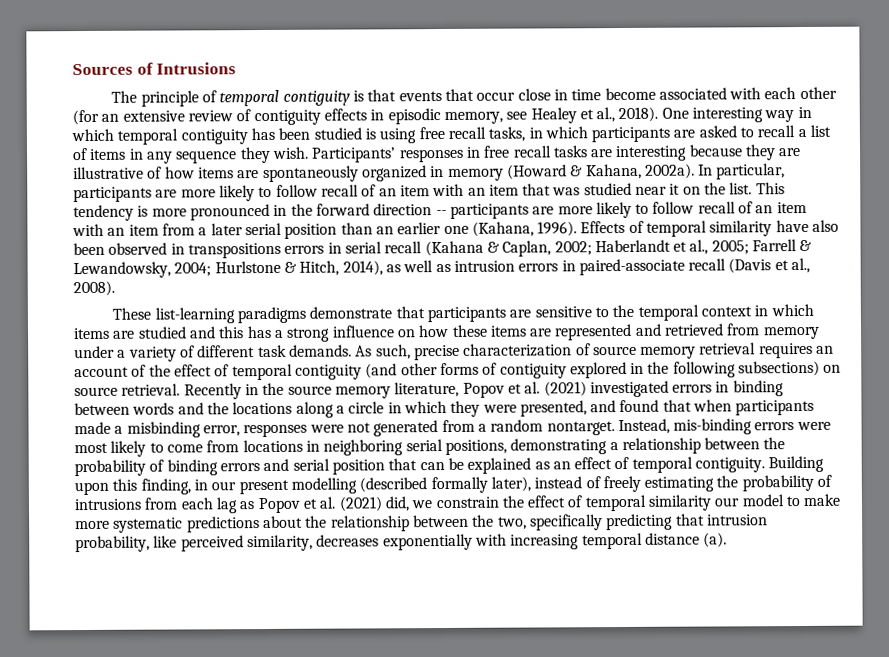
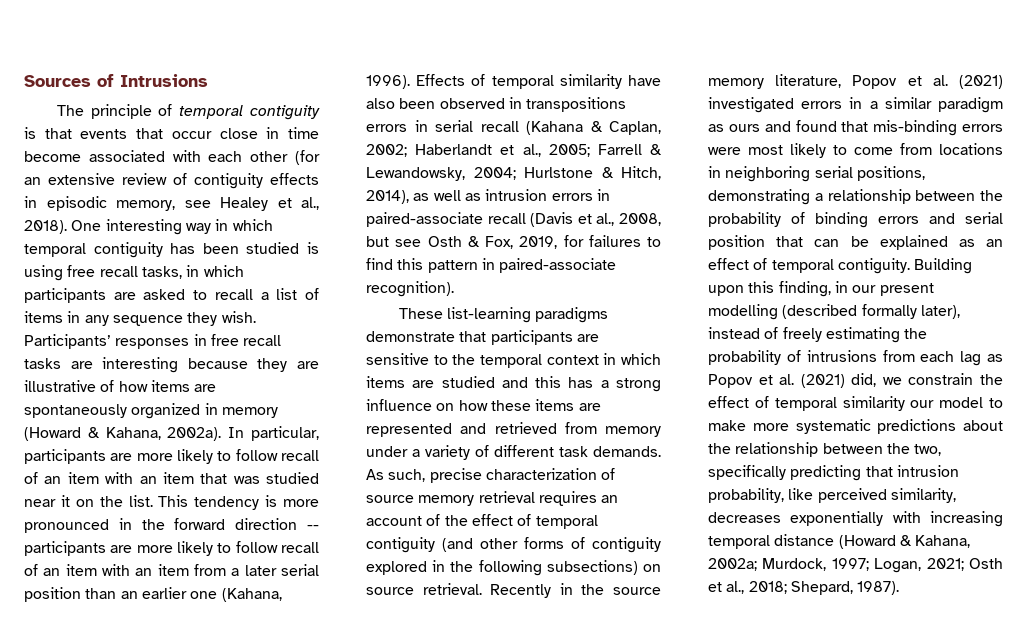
- Effects of temporal similarity have also been observed in transpositions errors in serial recall (Kahana & Caplan, 2002; Haberlandt et al., 2005; Farrell & Lewandowsky, 2004; Hurlstone & Hitch, 2014), as well as intrusion errors in paired-associate recall (Davis et al., 2008).
+ Effects of temporal similarity have also been observed in transpositions errors in serial recall (Kahana & Caplan, 2002; Haberlandt et al., 2005; Farrell & Lewandowsky, 2004; Hurlstone & Hitch, 2014), as well as intrusion errors in paired-associate recall (Davis et al., 2008, but see Osth & Fox, 2019, for failures to find this pattern in paired-associate recognition).
- Recently in the source memory literature, Popov et al. (2021) investigated errors in binding between words and the locations along a circle in which they were presented, and found that when participants made a misbinding error, responses were not generated from a random nontarget. Instead, mis-binding errors were most likely to come from locations in neighboring serial positions, demonstrating a relationship between the probability of binding errors and serial position that can be explained as an effect of temporal contiguity.
+ Recently in the source memory literature, Popov et al. (2021) investigated errors in a similar paradigm as ours and found that mis-binding errors were most likely to come from locations in neighboring serial positions, demonstrating a relationship between the probability of binding errors and serial position that can be explained as an effect of temporal contiguity.
- Building upon this finding, in our present modelling (described formally later), instead of freely estimating the probability of intrusions from each lag as Popov et al. (2021) did, we constrain the effect of temporal similarity our model to make more systematic predictions about the relationship between the two, specifically predicting that intrusion probability, like perceived similarity, decreases exponentially with increasing temporal distance (a).
+ Building upon this finding, in our present modelling (described formally later), instead of freely estimating the probability of intrusions from each lag as Popov et al. (2021) did, we constrain the effect of temporal similarity our model to make more systematic predictions about the relationship between the two, specifically predicting that intrusion probability, like perceived similarity, decreases exponentially with increasing temporal distance (Howard & Kahana, 2002a; Murdock, 1997; Logan, 2021; Osth et al., 2018; Shepard, 1987).

